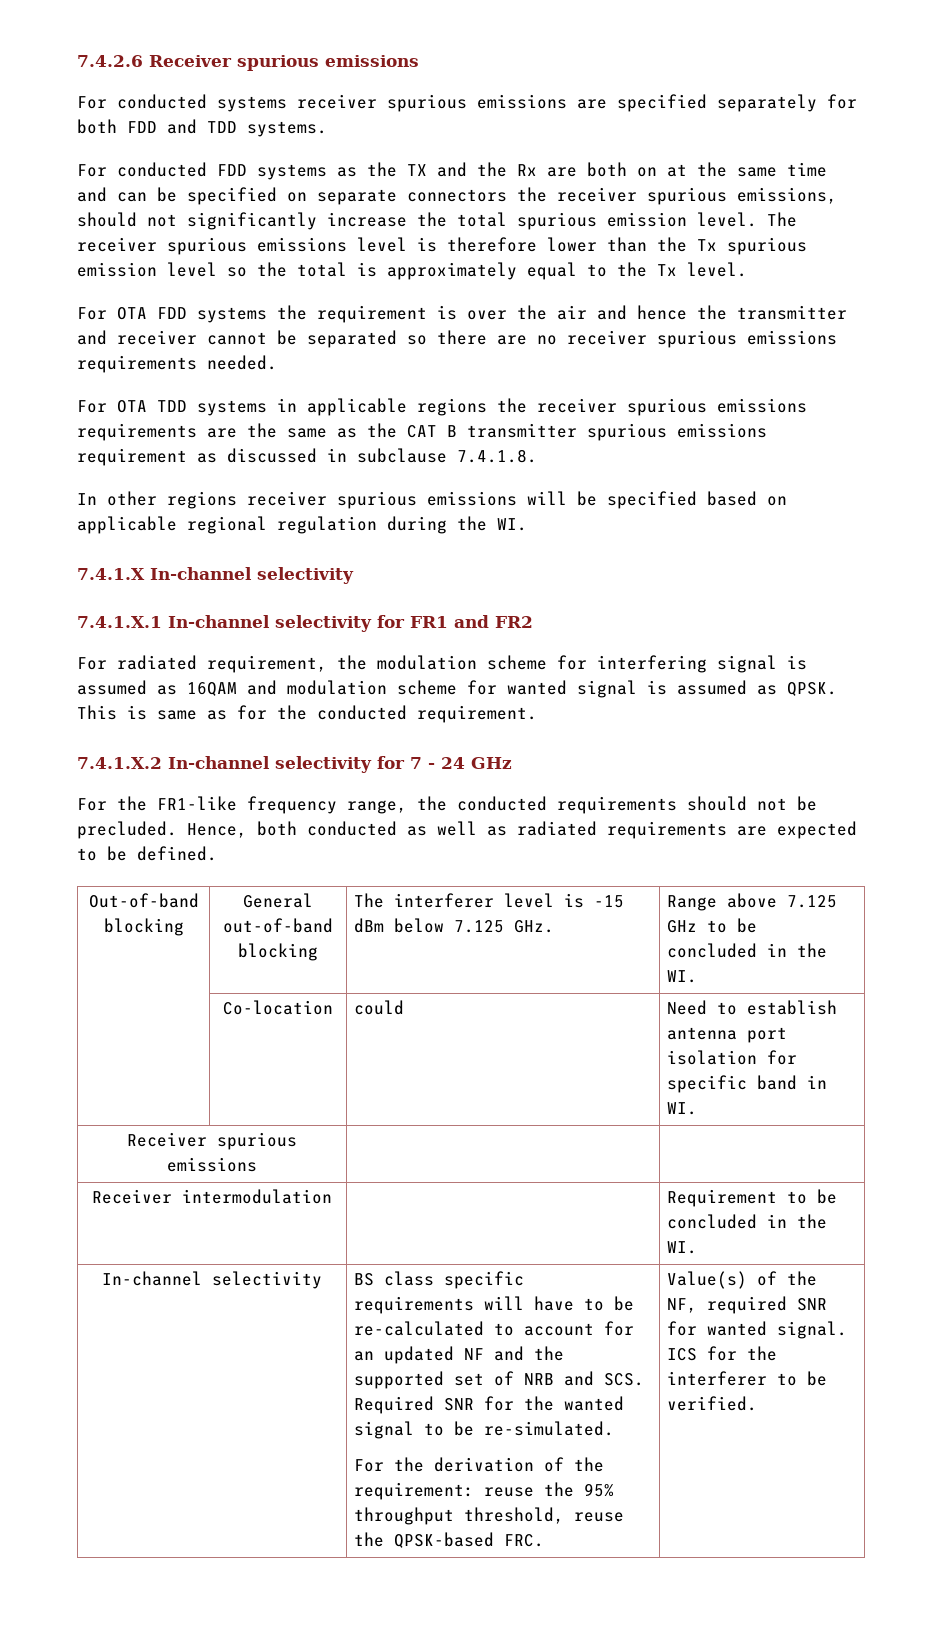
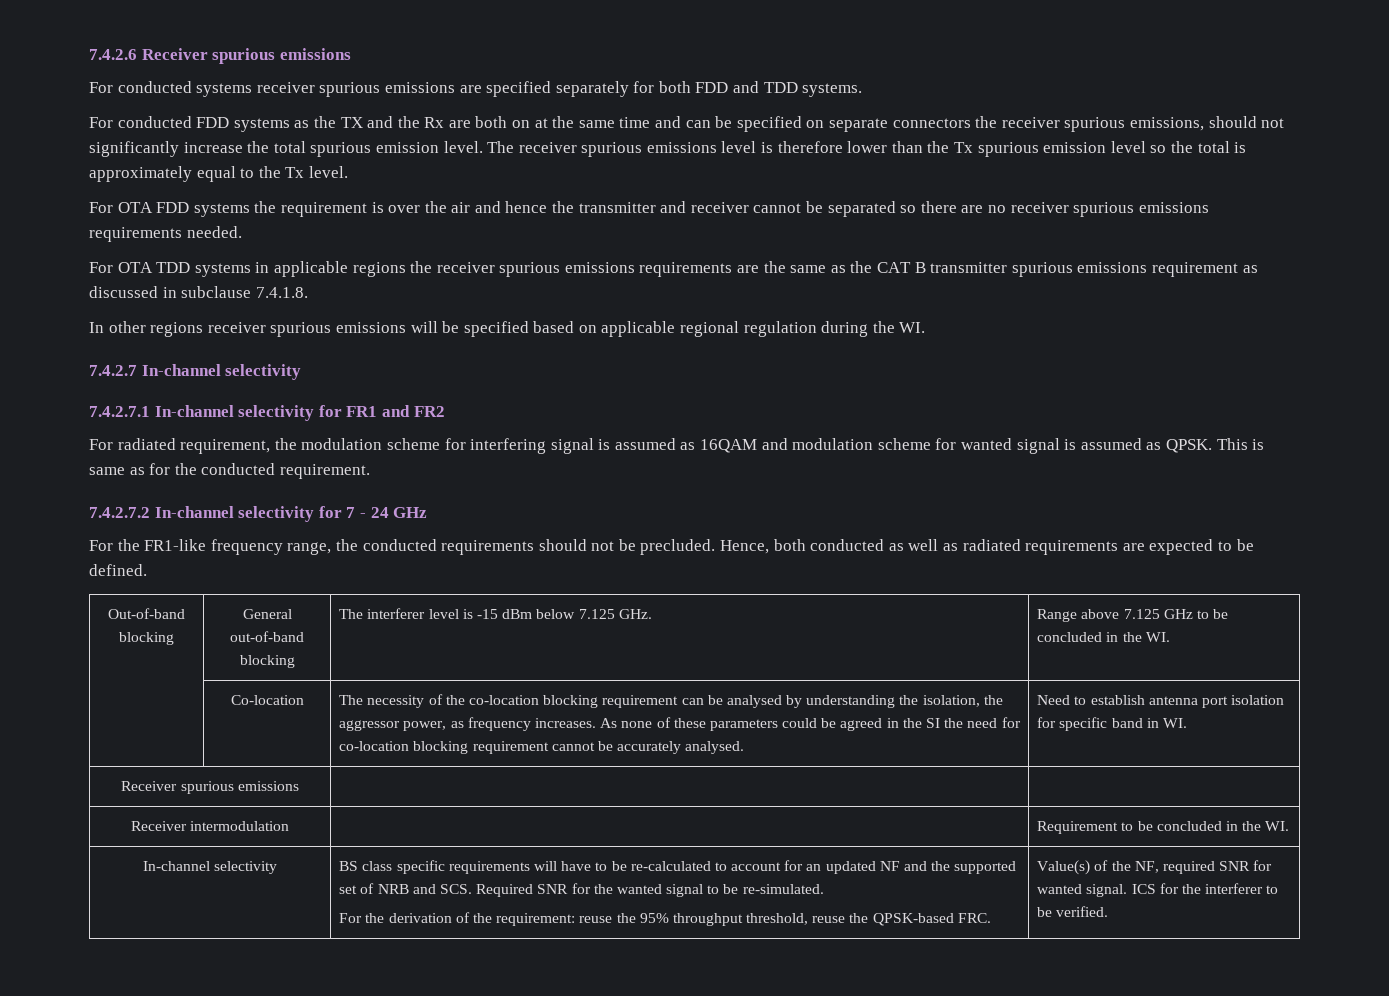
- 7.4.1.X In-channel selectivity
+ 7.4.2.7 In-channel selectivity
- 7.4.1.X.1 In-channel selectivity for FR1 and FR2
+ 7.4.2.7.1 In-channel selectivity for FR1 and FR2
- 7.4.1.X.2 In-channel selectivity for 7 - 24 GHz
+ 7.4.2.7.2 In-channel selectivity for 7 - 24 GHz
- could
+ The necessity of the co-location blocking requirement can be analysed by understanding the isolation, the aggressor power, as frequency increases. As none of these parameters could be agreed in the SI the need for co-location blocking requirement cannot be accurately analysed.

